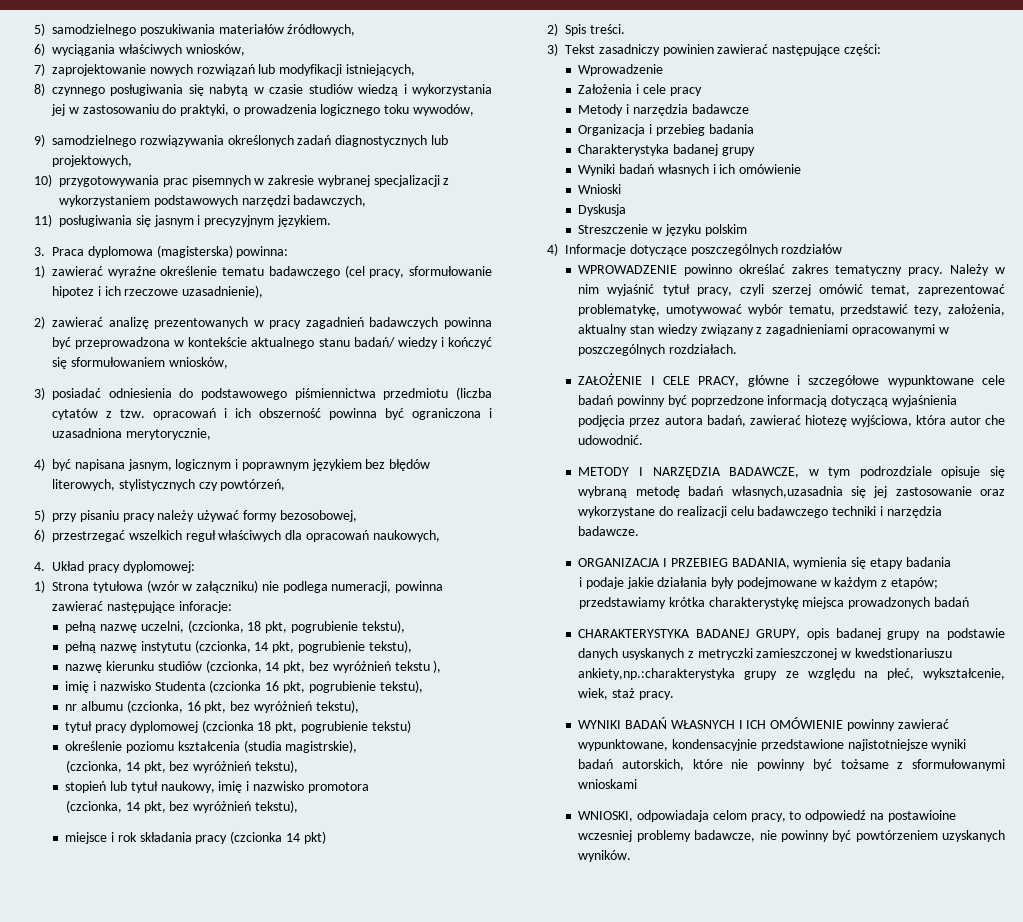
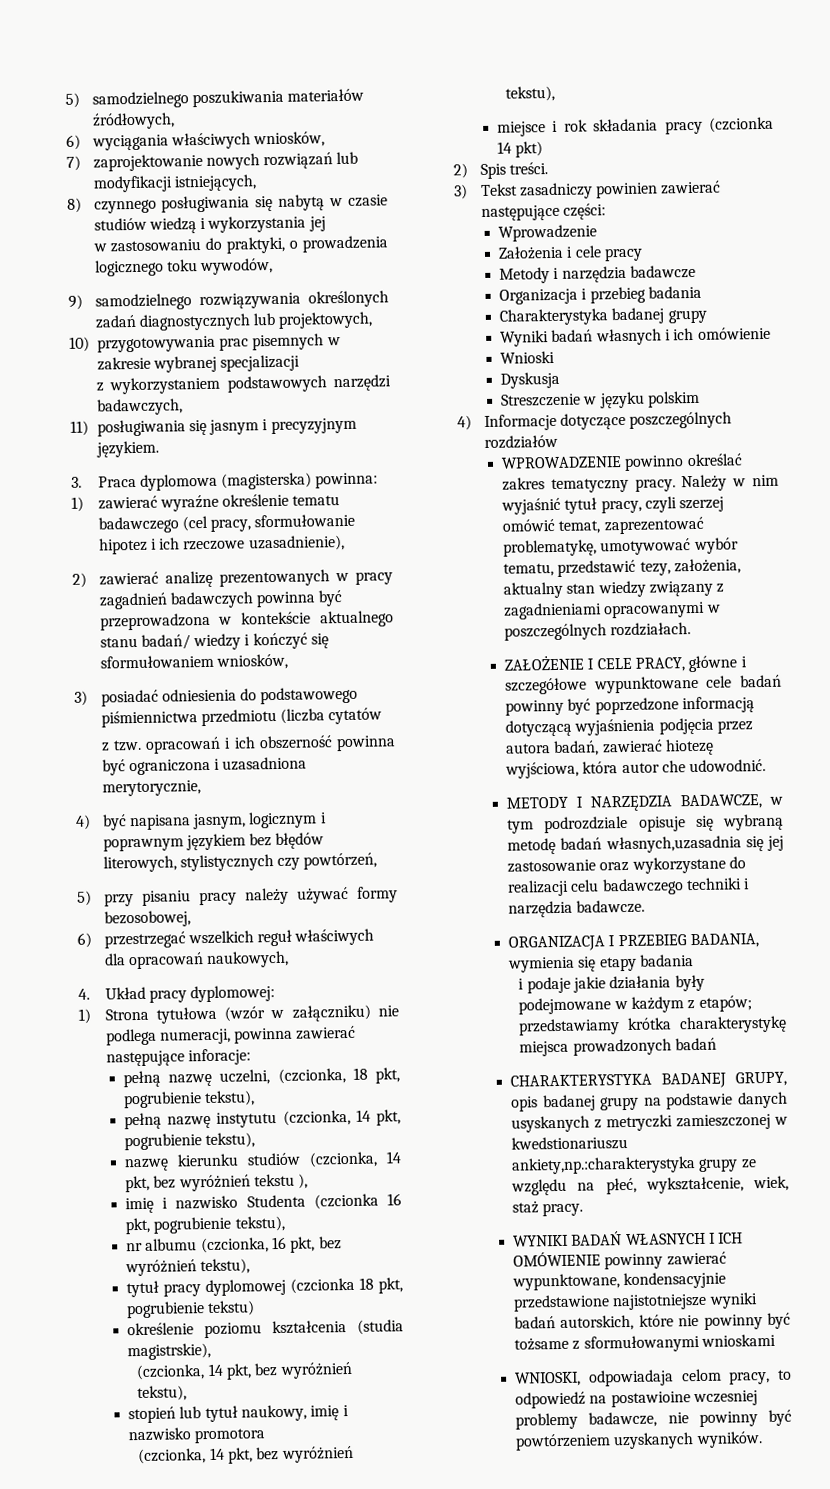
- 8) czynnego posługiwania się nabytą w czasie studiów wiedzą i wykorzystania jej w zastosowaniu do praktyki, o prowadzenia logicznego toku wywodów,
+ 8) czynnego posługiwania się nabytą w czasie studiów wiedzą i wykorzystania jej
+ w zastosowaniu do praktyki, o prowadzenia logicznego toku wywodów,
- 10) przygotowywania prac pisemnych w zakresie wybranej specjalizacji z wykorzystaniem podstawowych narzędzi badawczych,
+ 10) przygotowywania prac pisemnych w zakresie wybranej specjalizacji
+ z wykorzystaniem podstawowych narzędzi badawczych,
- 3) posiadać odniesienia do podstawowego piśmiennictwa przedmiotu (liczba cytatów z tzw. opracowań i ich obszerność powinna być ograniczona i uzasadniona merytorycznie,
+ 3) posiadać odniesienia do podstawowego piśmiennictwa przedmiotu (liczba cytatów
+ z tzw. opracowań i ich obszerność powinna być ograniczona i uzasadniona merytorycznie,

